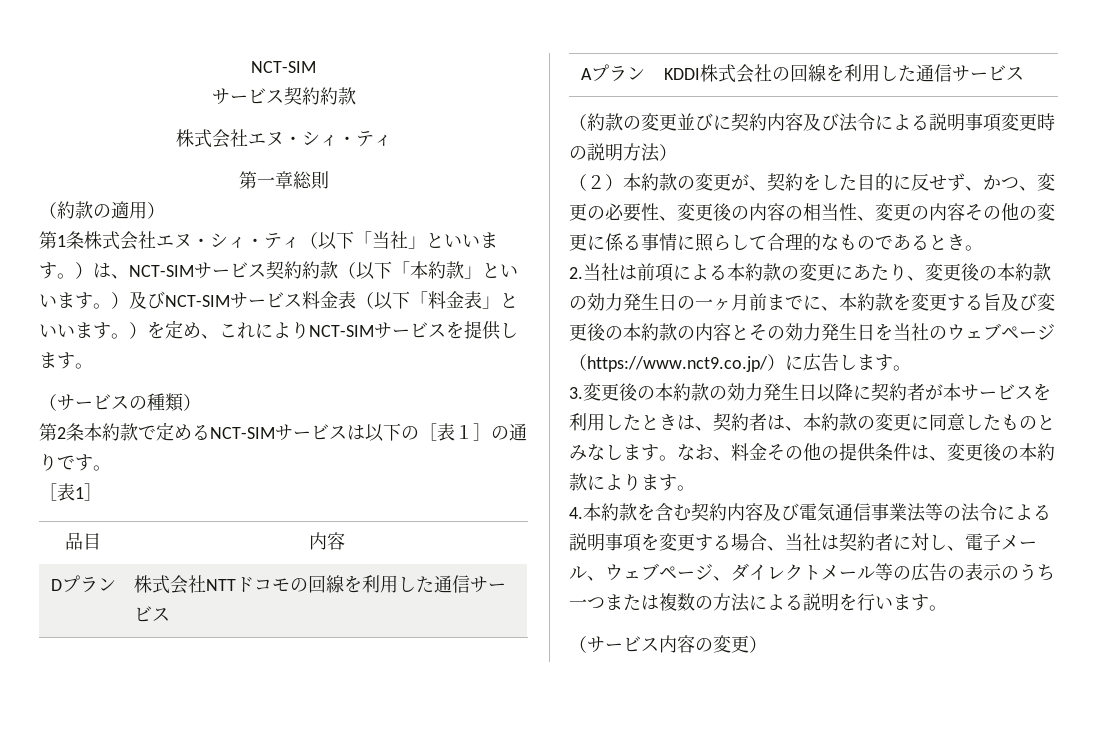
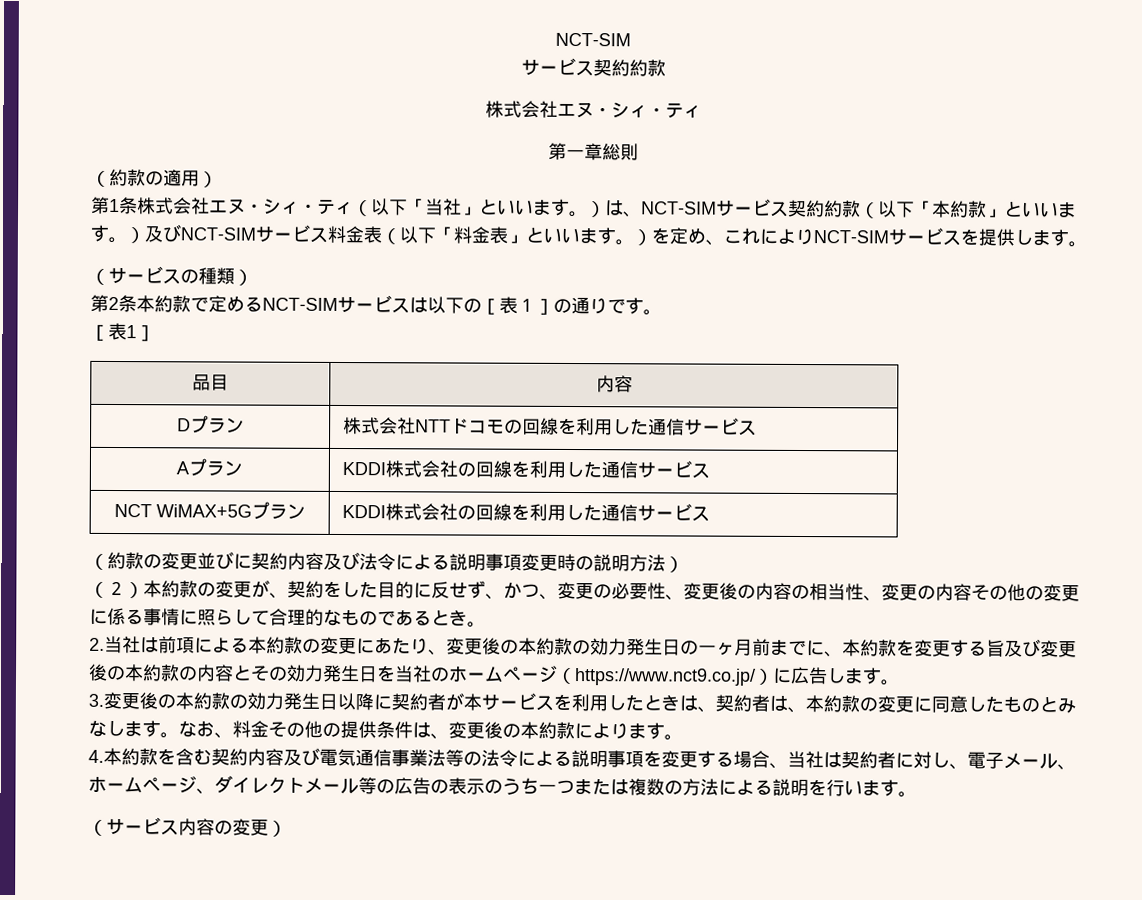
+ NCT WiMAX+5Gプラン | KDDI株式会社の回線を利用した通信サービス
- 2.当社は前項による本約款の変更にあたり、変更後の本約款の効力発生日の一ヶ月前までに、本約款を変更する旨及び変更後の本約款の内容とその効力発生日を当社のウェブページ（https://www.nct9.co.jp/）に広告します。
+ 2.当社は前項による本約款の変更にあたり、変更後の本約款の効力発生日の一ヶ月前までに、本約款を変更する旨及び変更後の本約款の内容とその効力発生日を当社のホームページ（https://www.nct9.co.jp/）に広告します。
- 4.本約款を含む契約内容及び電気通信事業法等の法令による説明事項を変更する場合、当社は契約者に対し、電子メール、ウェブページ、ダイレクトメール等の広告の表示のうち一つまたは複数の方法による説明を行います。
+ 4.本約款を含む契約内容及び電気通信事業法等の法令による説明事項を変更する場合、当社は契約者に対し、電子メール、ホームページ、ダイレクトメール等の広告の表示のうち一つまたは複数の方法による説明を行います。

